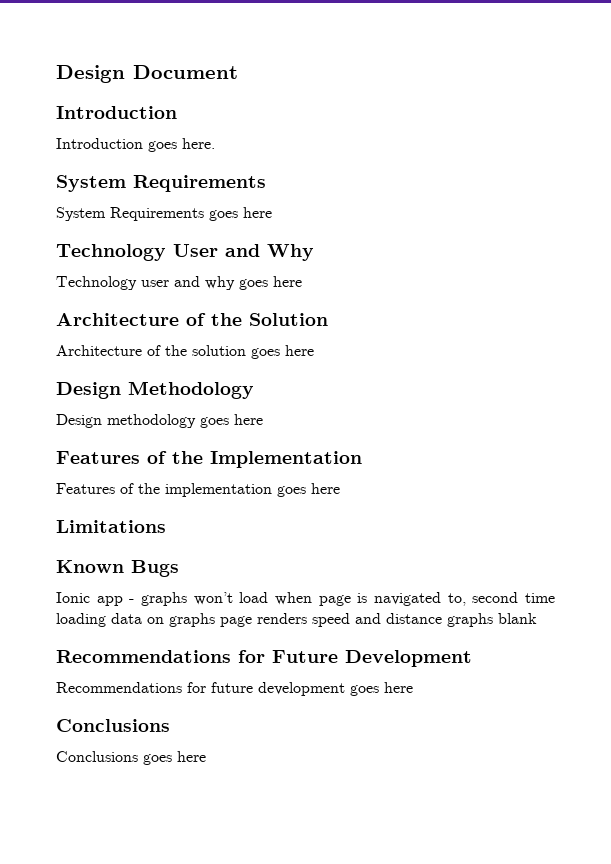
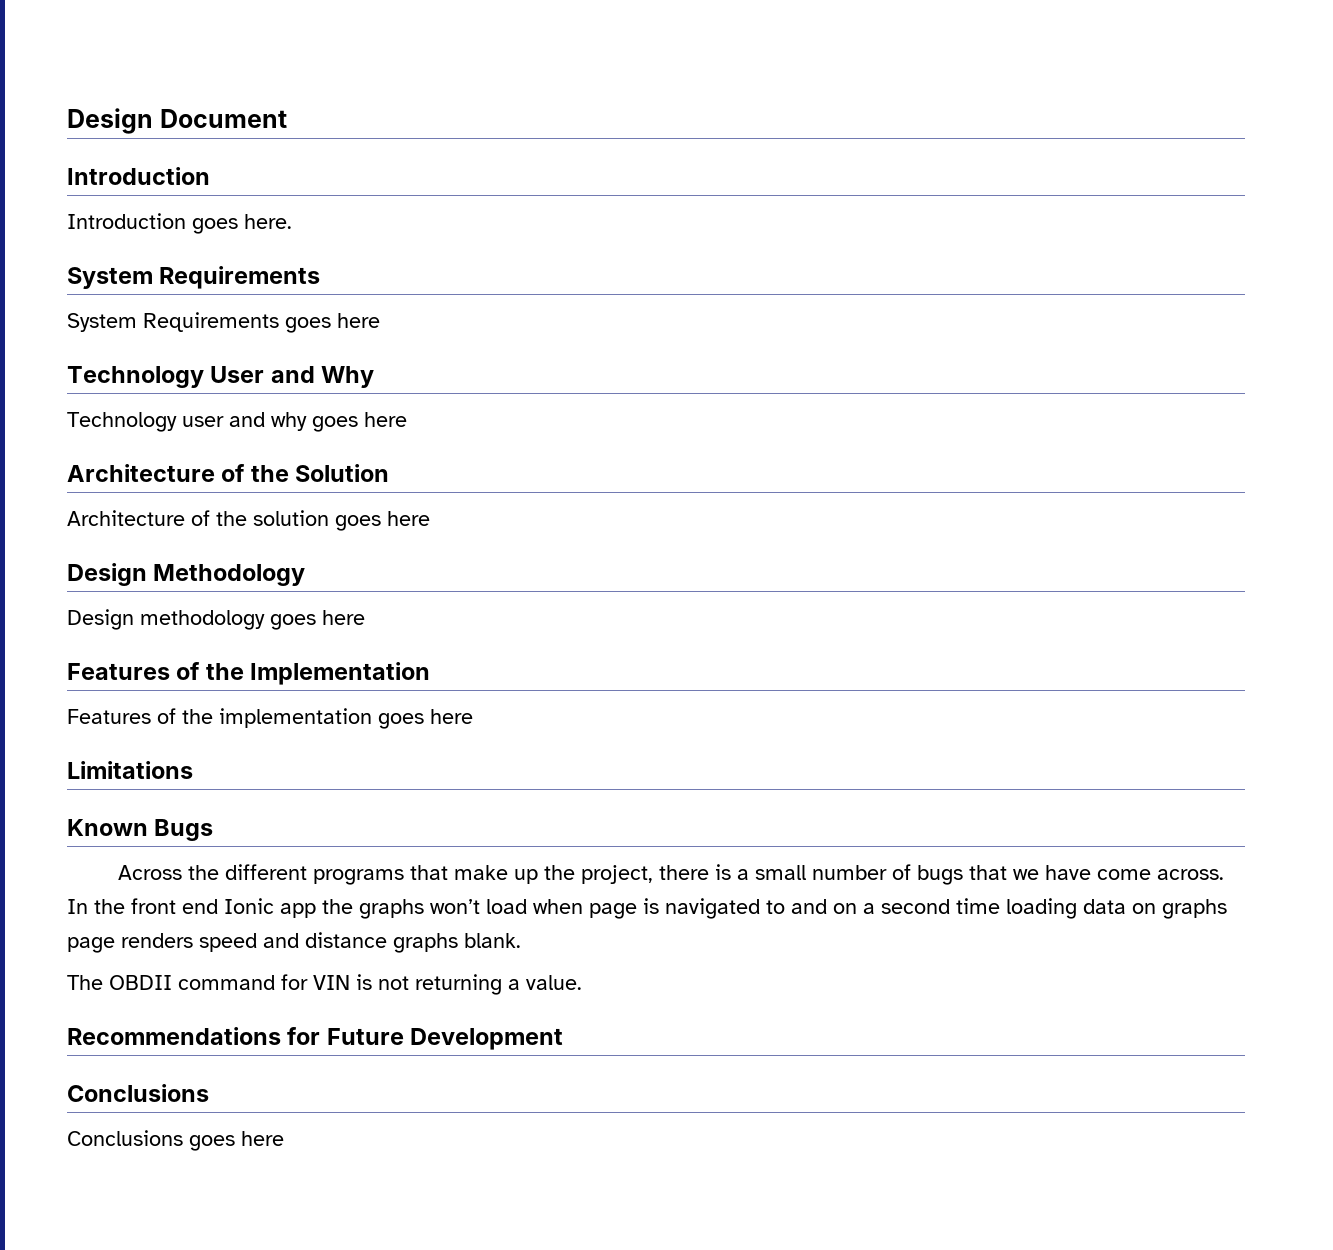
- Ionic app - graphs won’t load when page is navigated to, second time loading data on graphs page renders speed and distance graphs blank
+ Across the different programs that make up the project, there is a small number of bugs that we have come across. In the front end Ionic app the graphs won’t load when page is navigated to and on a second time loading data on graphs page renders speed and distance graphs blank.
+ The OBDII command for VIN is not returning a value.
  Recommendations for Future Development
- Recommendations for future development goes here

